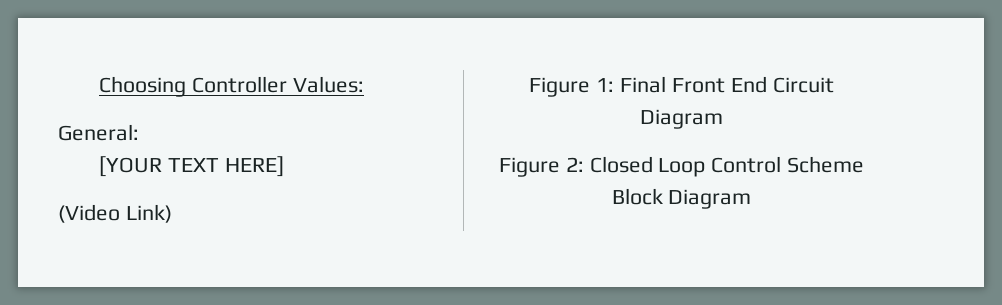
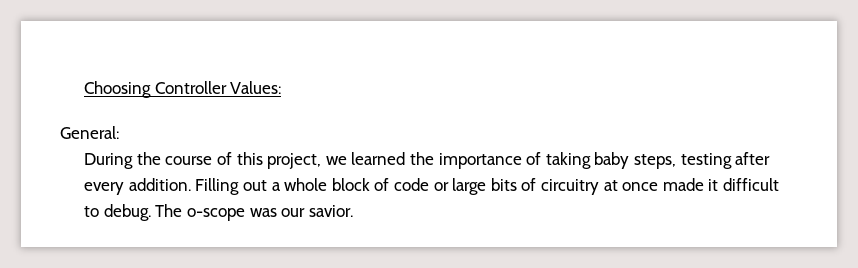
- [YOUR TEXT HERE]
- (Video Link)
- Figure 1: Final Front End Circuit Diagram
- Figure 2: Closed Loop Control Scheme Block Diagram
+ During the course of this project, we learned the importance of taking baby steps, testing after every addition. Filling out a whole block of code or large bits of circuitry at once made it difficult to debug. The o-scope was our savior.

